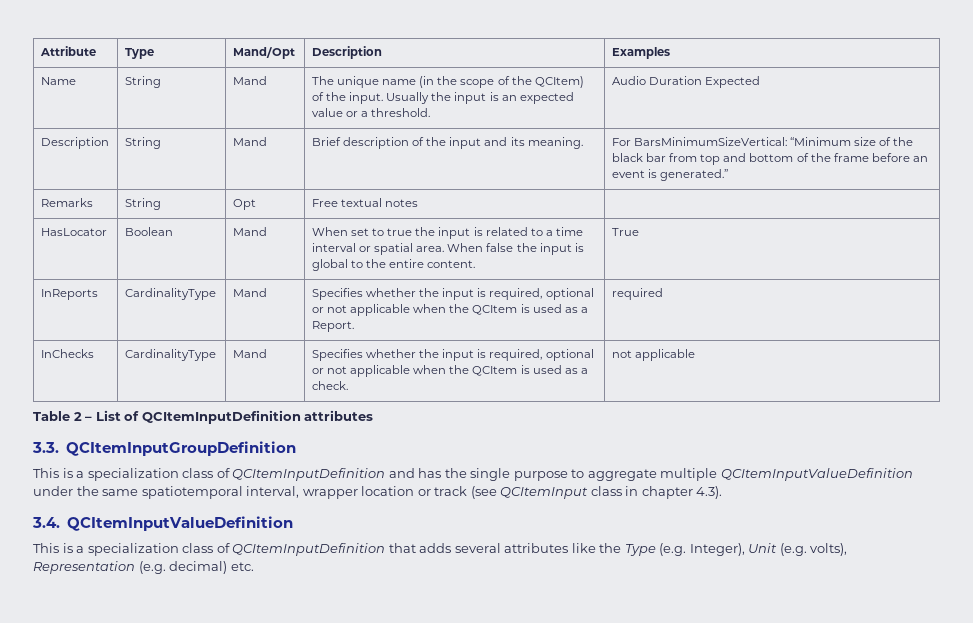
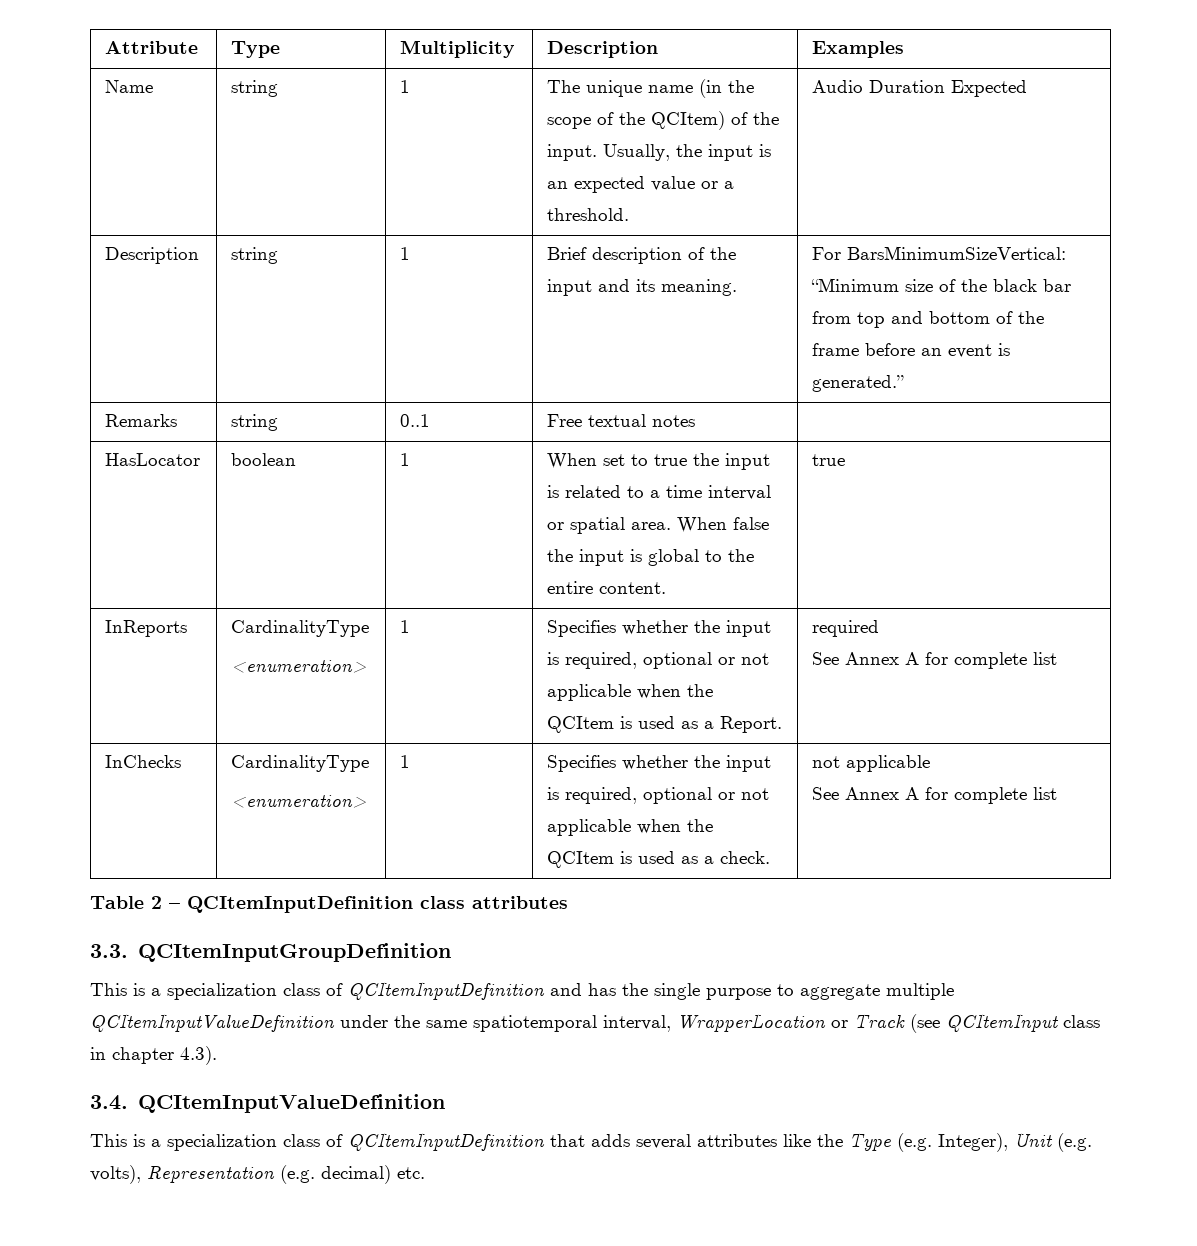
- Attribute | Type | Mand/Opt | Description | Examples
+ Attribute | Type | Multiplicity | Description | Examples
- Name | String | Mand | The unique name (in the scope of the QCItem) of the input. Usually the input is an expected value or a threshold. | Audio Duration Expected
+ Name | string | 1 | The unique name (in the scope of the QCItem) of the input. Usually, the input is an expected value or a threshold. | Audio Duration Expected
- Description | String | Mand | Brief description of the input and its meaning. | For BarsMinimumSizeVertical: “Minimum size of the black bar from top and bottom of the frame before an event is generated.”
+ Description | string | 1 | Brief description of the input and its meaning. | For BarsMinimumSizeVertical: “Minimum size of the black bar from top and bottom of the frame before an event is generated.”
- Remarks | String | Opt | Free textual notes |
+ Remarks | string | 0..1 | Free textual notes |
- HasLocator | Boolean | Mand | When set to true the input is related to a time interval or spatial area. When false the input is global to the entire content. | True
+ HasLocator | boolean | 1 | When set to true the input is related to a time interval or spatial area. When false the input is global to the entire content. | true
- InReports | CardinalityType | Mand | Specifies whether the input is required, optional or not applicable when the QCItem is used as a Report. | required
+ InReports | CardinalityType
+ <enumeration> | 1 | Specifies whether the input is required, optional or not applicable when the QCItem is used as a Report. | required
+ See Annex A for complete list
- InChecks | CardinalityType | Mand | Specifies whether the input is required, optional or not applicable when the QCItem is used as a check. | not applicable
+ InChecks | CardinalityType
+ <enumeration> | 1 | Specifies whether the input is required, optional or not applicable when the QCItem is used as a check. | not applicable
+ See Annex A for complete list
- Table 2 – List of QCItemInputDefinition attributes
+ Table 2 – QCItemInputDefinition class attributes
- This is a specialization class of QCItemInputDefinition and has the single purpose to aggregate multiple QCItemInputValueDefinition under the same spatiotemporal interval, wrapper location or track (see QCItemInput class in chapter 4.3).
+ This is a specialization class of QCItemInputDefinition and has the single purpose to aggregate multiple QCItemInputValueDefinition under the same spatiotemporal interval, WrapperLocation or Track (see QCItemInput class in chapter 4.3).

